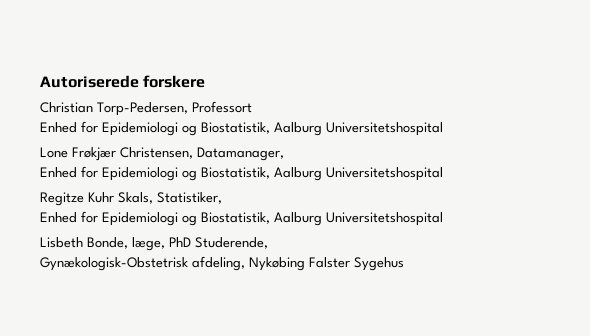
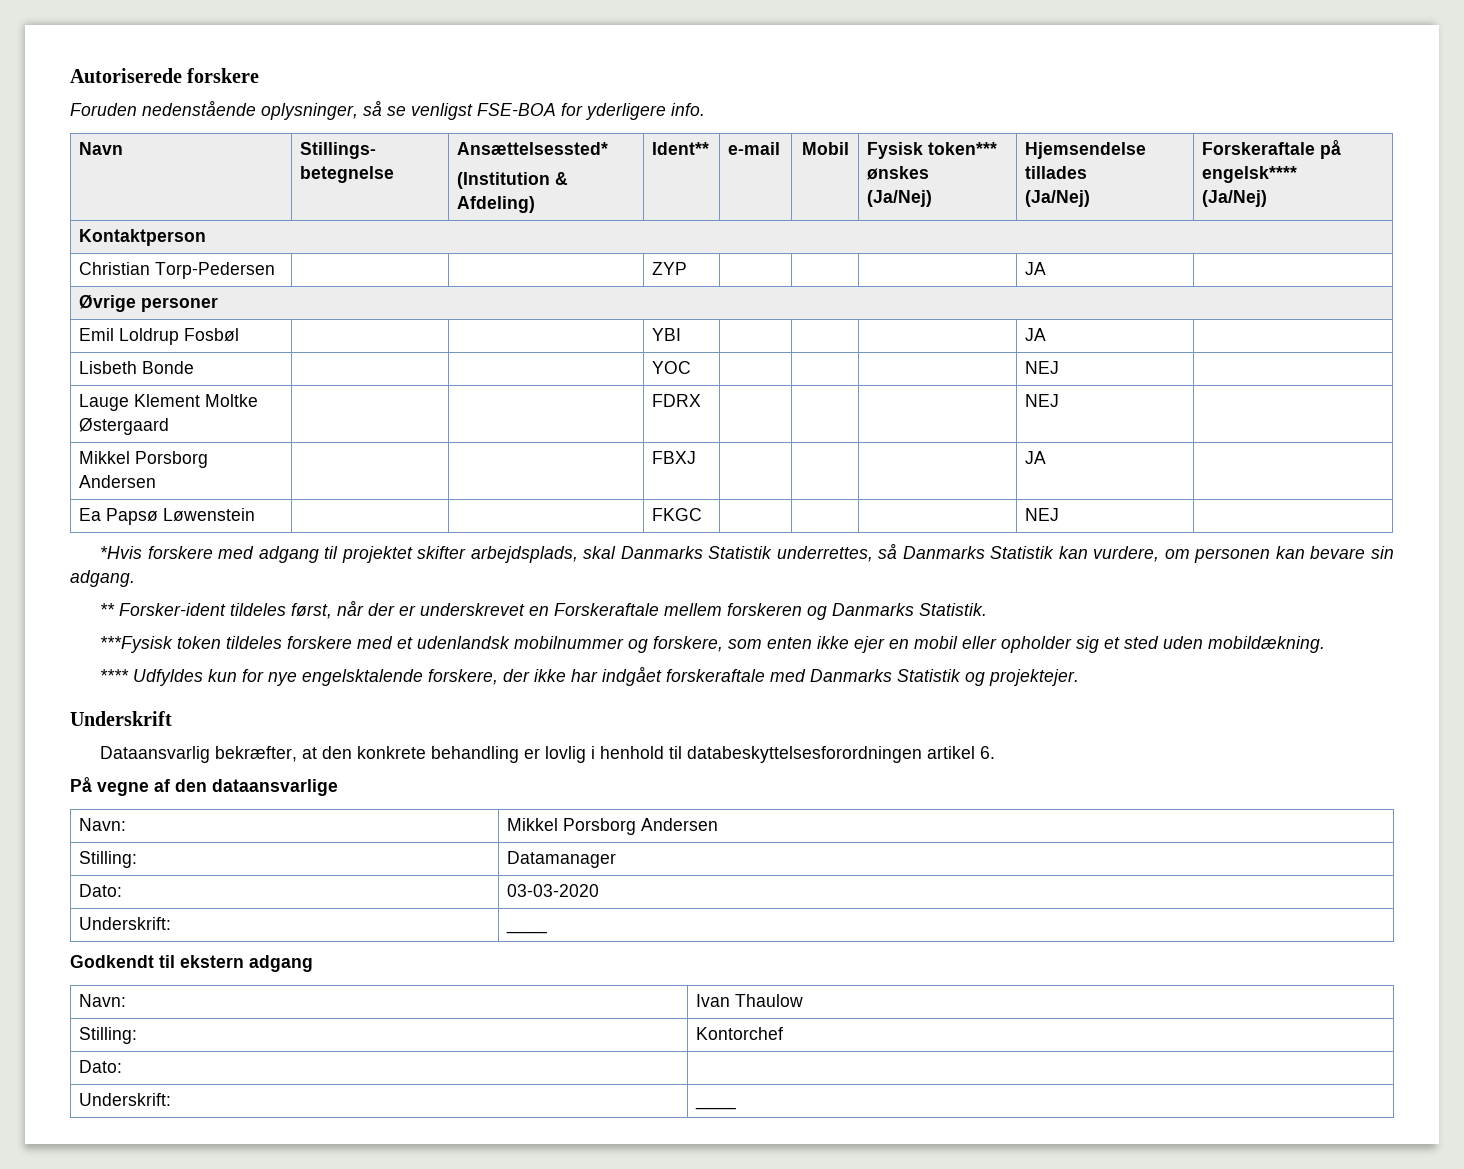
- Christian Torp-Pedersen, Professort
- Enhed for Epidemiologi og Biostatistik, Aalburg Universitetshospital
- Lone Frøkjær Christensen, Datamanager,
- Enhed for Epidemiologi og Biostatistik, Aalburg Universitetshospital
- Regitze Kuhr Skals, Statistiker,
- Enhed for Epidemiologi og Biostatistik, Aalburg Universitetshospital
- Lisbeth Bonde, læge, PhD Studerende,
- Gynækologisk-Obstetrisk afdeling, Nykøbing Falster Sygehus
+ Foruden nedenstående oplysninger, så se venligst FSE-BOA for yderligere info.
+ Navn | Stillings- betegnelse | Ansættelsessted*
+ (Institution & Afdeling) | Ident** | e-mail | Mobil | Fysisk token*** ønskes
+ (Ja/Nej) | Hjemsendelse tillades
+ (Ja/Nej) | Forskeraftale på engelsk****
+ (Ja/Nej)
+ Kontaktperson
+ Christian Torp-Pedersen | | | ZYP | | | | JA |
+ Øvrige personer
+ Emil Loldrup Fosbøl | | | YBI | | | | JA |
+ Lisbeth Bonde | | | YOC | | | | NEJ |
+ Lauge Klement Moltke Østergaard | | | FDRX | | | | NEJ |
+ Mikkel Porsborg Andersen | | | FBXJ | | | | JA |
+ Ea Papsø Løwenstein | | | FKGC | | | | NEJ |
+ *Hvis forskere med adgang til projektet skifter arbejdsplads, skal Danmarks Statistik underrettes, så Danmarks Statistik kan vurdere, om personen kan bevare sin adgang.
+ ** Forsker-ident tildeles først, når der er underskrevet en Forskeraftale mellem forskeren og Danmarks Statistik.
+ ***Fysisk token tildeles forskere med et udenlandsk mobilnummer og forskere, som enten ikke ejer en mobil eller opholder sig et sted uden mobildækning.
+ **** Udfyldes kun for nye engelsktalende forskere, der ikke har indgået forskeraftale med Danmarks Statistik og projektejer.
+ Underskrift
+ Dataansvarlig bekræfter, at den konkrete behandling er lovlig i henhold til databeskyttelsesforordningen artikel 6.
+ På vegne af den dataansvarlige
+ Navn: | Mikkel Porsborg Andersen
+ Stilling: | Datamanager
+ Dato: | 03-03-2020
+ Underskrift: | ____
+ Godkendt til ekstern adgang
+ Navn: | Ivan Thaulow
+ Stilling: | Kontorchef
+ Dato: |
+ Underskrift: | ____

